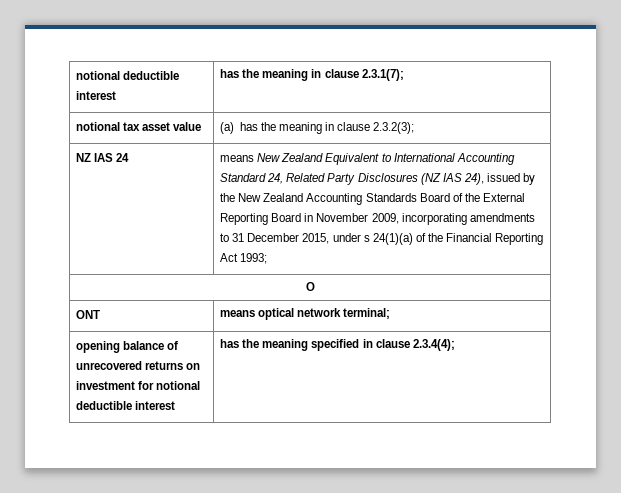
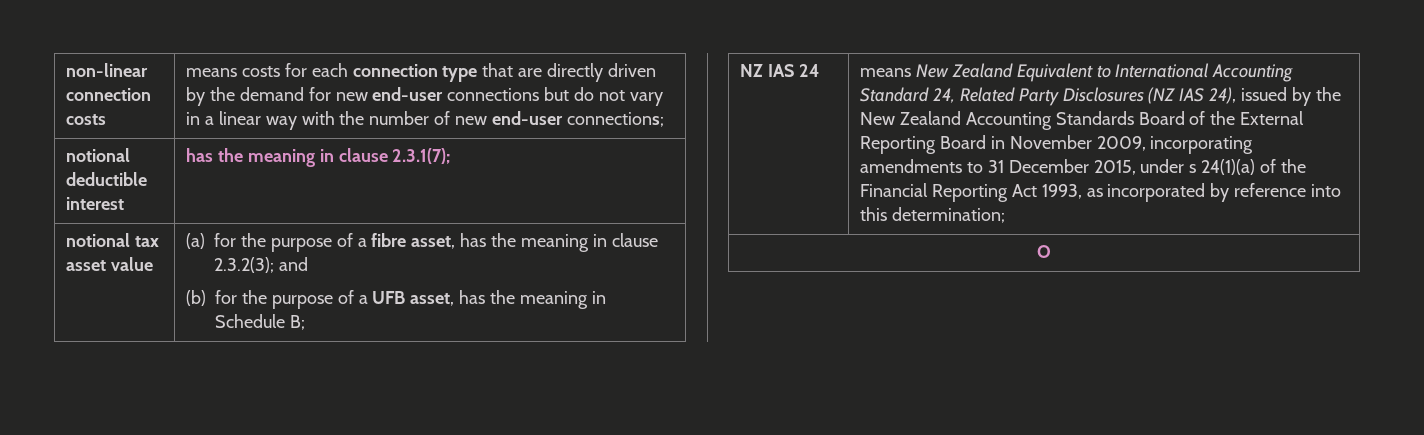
+ non-linear connection costs | means costs for each connection type that are directly driven by the demand for new end-user connections but do not vary in a linear way with the number of new end-user connections;
- notional tax asset value | (a) has the meaning in clause 2.3.2(3);
+ notional tax asset value | (a) for the purpose of a fibre asset, has the meaning in clause 2.3.2(3); and
+ (b) for the purpose of a UFB asset, has the meaning in Schedule B;
- means New Zealand Equivalent to International Accounting Standard 24, Related Party Disclosures (NZ IAS 24), issued by the New Zealand Accounting Standards Board of the External Reporting Board in November 2009, incorporating amendments to 31 December 2015, under s 24(1)(a) of the Financial Reporting Act 1993;
+ means New Zealand Equivalent to International Accounting Standard 24, Related Party Disclosures (NZ IAS 24), issued by the New Zealand Accounting Standards Board of the External Reporting Board in November 2009, incorporating amendments to 31 December 2015, under s 24(1)(a) of the Financial Reporting Act 1993, as incorporated by reference into this determination;
  O
- ONT | means optical network terminal;
- opening balance of unrecovered returns on investment for notional deductible interest | has the meaning specified in clause 2.3.4(4);

